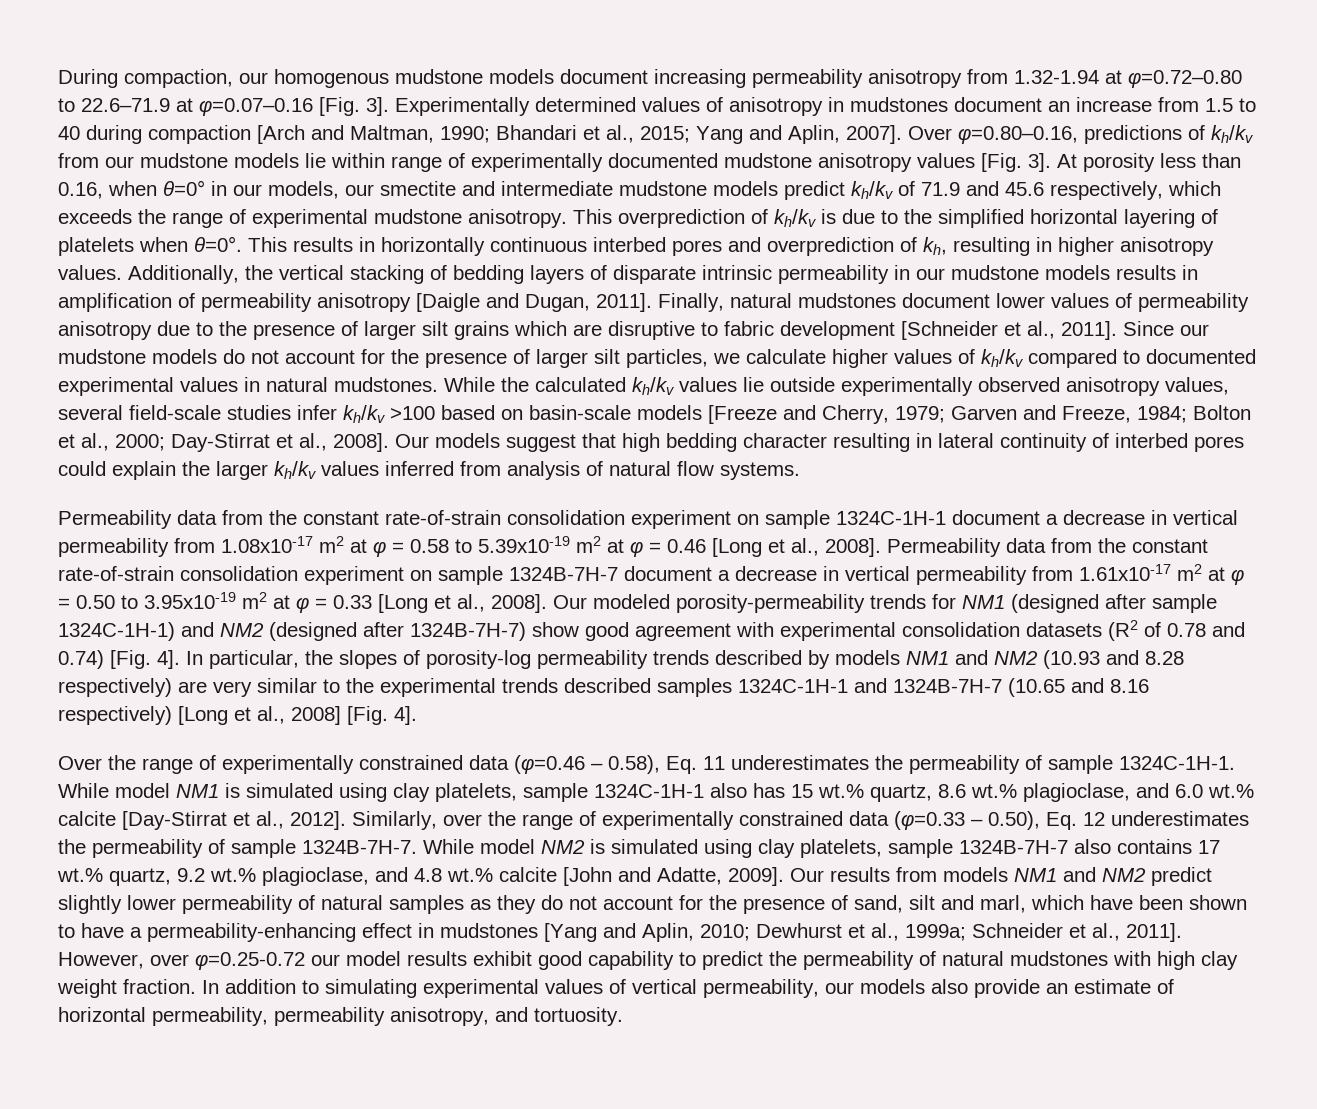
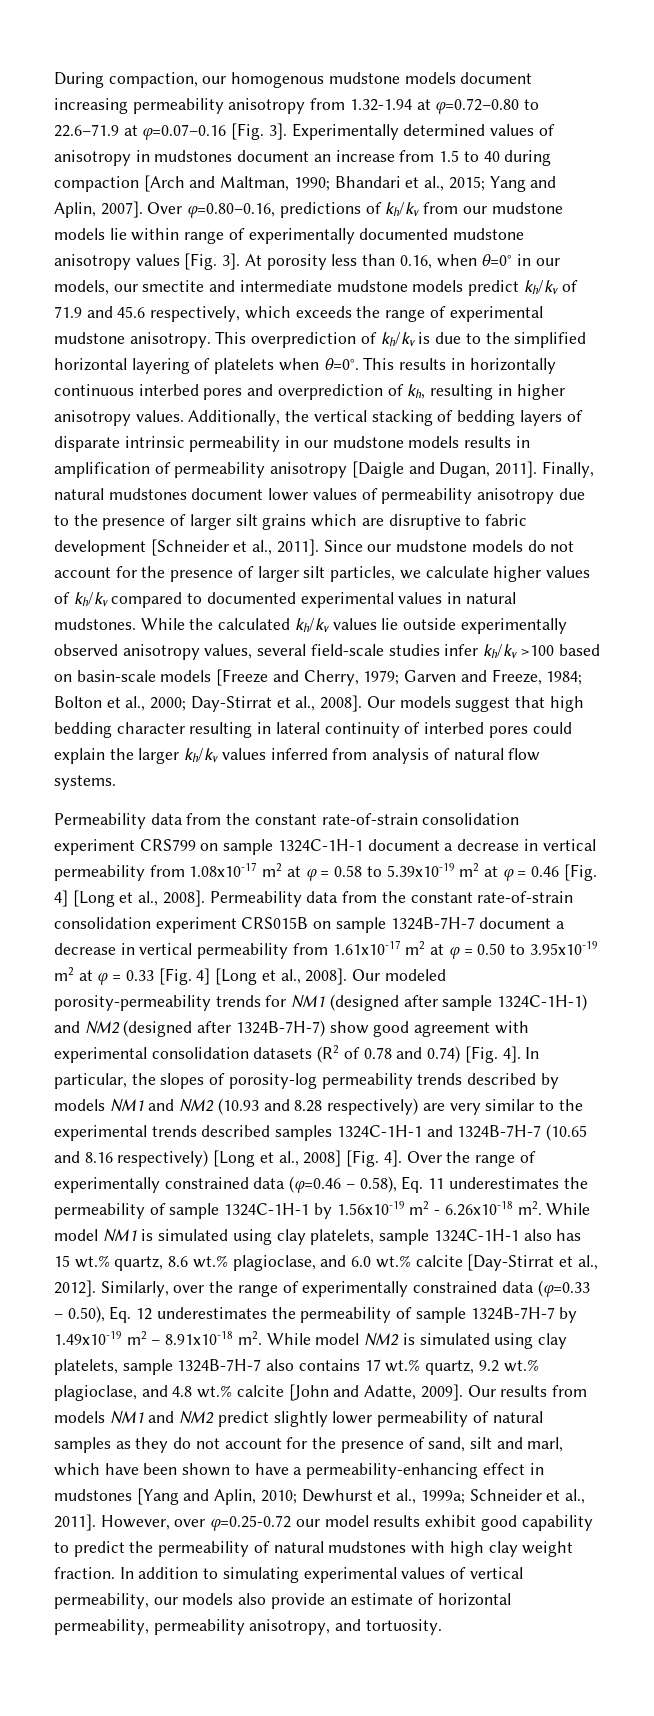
- Permeability data from the constant rate-of-strain consolidation experiment on sample 1324C-1H-1 document a decrease in vertical permeability from 1.08x10-17 m2 at φ = 0.58 to 5.39x10-19 m2 at φ = 0.46 [Long et al., 2008].
+ Permeability data from the constant rate-of-strain consolidation experiment CRS799 on sample 1324C-1H-1 document a decrease in vertical permeability from 1.08x10-17 m2 at φ = 0.58 to 5.39x10-19 m2 at φ = 0.46 [Fig. 4] [Long et al., 2008].
- Permeability data from the constant rate-of-strain consolidation experiment on sample 1324B-7H-7 document a decrease in vertical permeability from 1.61x10-17 m2 at φ = 0.50 to 3.95x10-19 m2 at φ = 0.33 [Long et al., 2008].
+ Permeability data from the constant rate-of-strain consolidation experiment CRS015B on sample 1324B-7H-7 document a decrease in vertical permeability from 1.61x10-17 m2 at φ = 0.50 to 3.95x10-19 m2 at φ = 0.33 [Fig. 4] [Long et al., 2008].
- In particular, the slopes of porosity-log permeability trends described by models NM1 and NM2 (10.93 and 8.28 respectively) are very similar to the experimental trends described samples 1324C-1H-1 and 1324B-7H-7 (10.65 and 8.16 respectively) [Long et al., 2008] [Fig. 4].
- Over the range of experimentally constrained data (φ=0.46 – 0.58), Eq. 11 underestimates the permeability of sample 1324C-1H-1.
+ In particular, the slopes of porosity-log permeability trends described by models NM1 and NM2 (10.93 and 8.28 respectively) are very similar to the experimental trends described samples 1324C-1H-1 and 1324B-7H-7 (10.65 and 8.16 respectively) [Long et al., 2008] [Fig. 4]. Over the range of experimentally constrained data (φ=0.46 – 0.58), Eq. 11 underestimates the permeability of sample 1324C-1H-1 by 1.56x10-19 m2 - 6.26x10-18 m2.
- Similarly, over the range of experimentally constrained data (φ=0.33 – 0.50), Eq. 12 underestimates the permeability of sample 1324B-7H-7.
+ Similarly, over the range of experimentally constrained data (φ=0.33 – 0.50), Eq. 12 underestimates the permeability of sample 1324B-7H-7 by 1.49x10-19 m2 – 8.91x10-18 m2.

